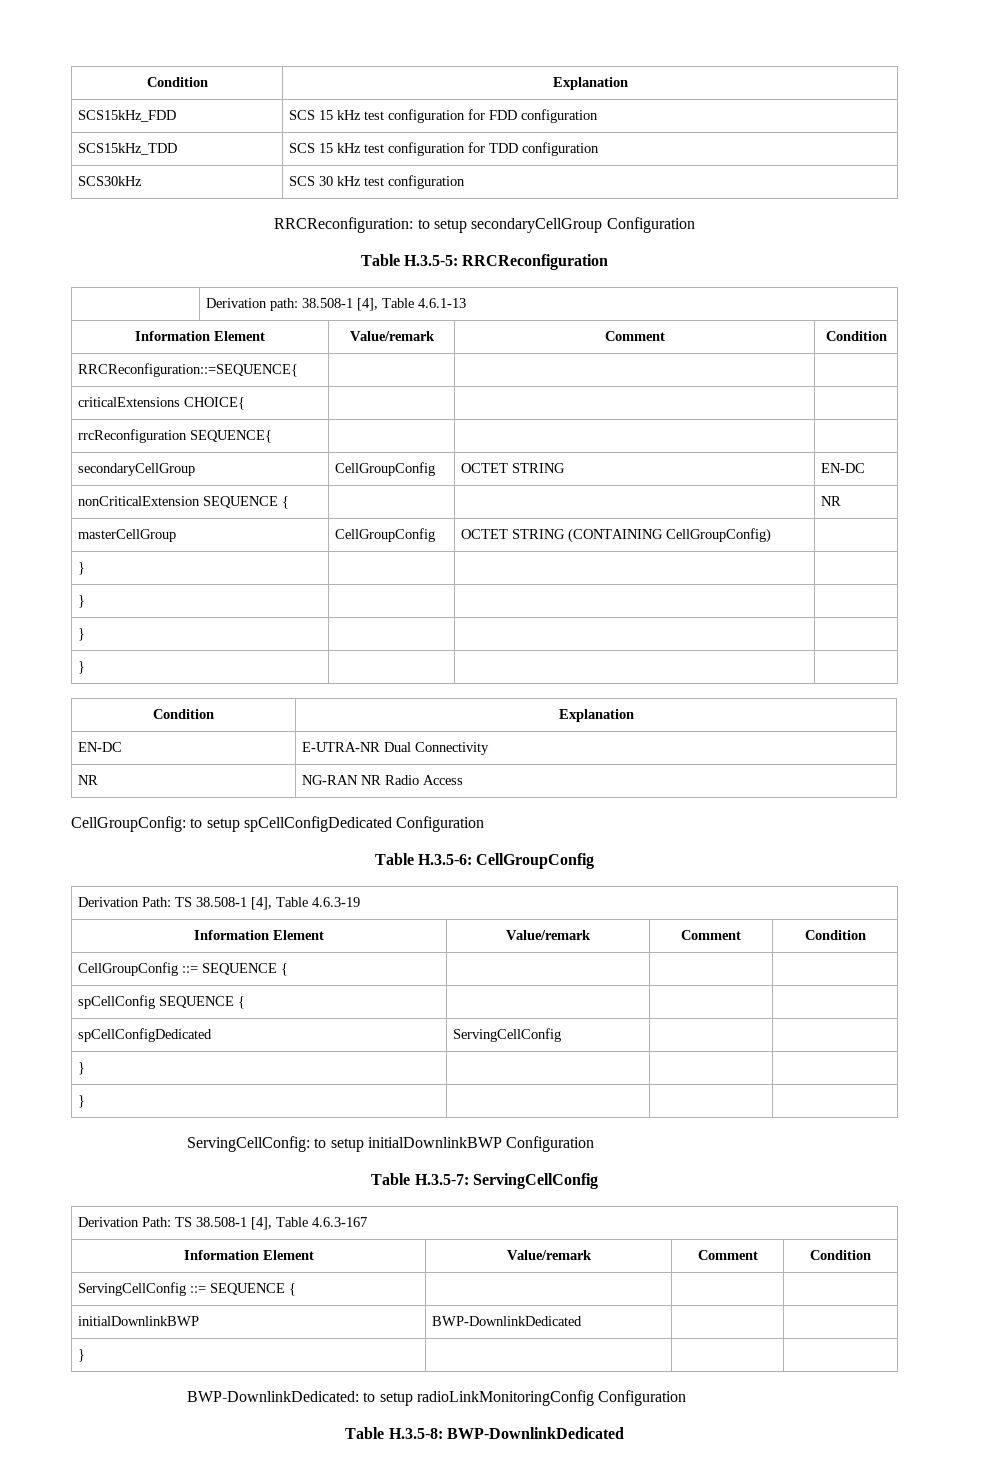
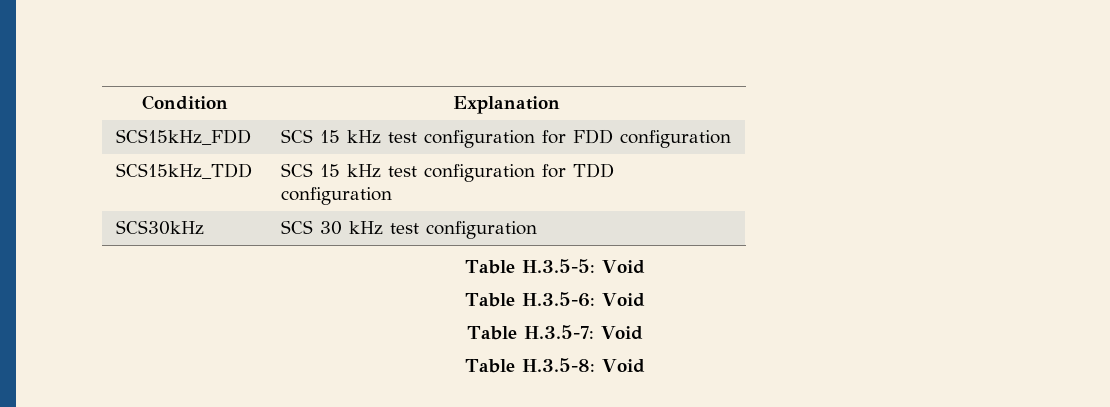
- RRCReconfiguration: to setup secondaryCellGroup Configuration
- Table H.3.5-5: RRCReconfiguration
- | Derivation path: 38.508-1 [4], Table 4.6.1-13
- Information Element | Value/remark | Comment | Condition
- RRCReconfiguration::=SEQUENCE{ | | |
- criticalExtensions CHOICE{ | | |
- rrcReconfiguration SEQUENCE{ | | |
- secondaryCellGroup | CellGroupConfig | OCTET STRING | EN-DC
- nonCriticalExtension SEQUENCE { | | | NR
- masterCellGroup | CellGroupConfig | OCTET STRING (CONTAINING CellGroupConfig) |
- } | | |
- } | | |
- } | | |
- } | | |
- Condition | Explanation
- EN-DC | E-UTRA-NR Dual Connectivity
- NR | NG-RAN NR Radio Access
- CellGroupConfig: to setup spCellConfigDedicated Configuration
- Table H.3.5-6: CellGroupConfig
- Derivation Path: TS 38.508-1 [4], Table 4.6.3-19
- Information Element | Value/remark | Comment | Condition
- CellGroupConfig ::= SEQUENCE { | | |
- spCellConfig SEQUENCE { | | |
- spCellConfigDedicated | ServingCellConfig | |
- } | | |
- } | | |
- ServingCellConfig: to setup initialDownlinkBWP Configuration
- Table H.3.5-7: ServingCellConfig
- Derivation Path: TS 38.508-1 [4], Table 4.6.3-167
- Information Element | Value/remark | Comment | Condition
- ServingCellConfig ::= SEQUENCE { | | |
- initialDownlinkBWP | BWP-DownlinkDedicated | |
- } | | |
- BWP-DownlinkDedicated: to setup radioLinkMonitoringConfig Configuration
+ Table H.3.5-5: Void
+ Table H.3.5-6: Void
+ Table H.3.5-7: Void
- Table H.3.5-8: BWP-DownlinkDedicated
+ Table H.3.5-8: Void

